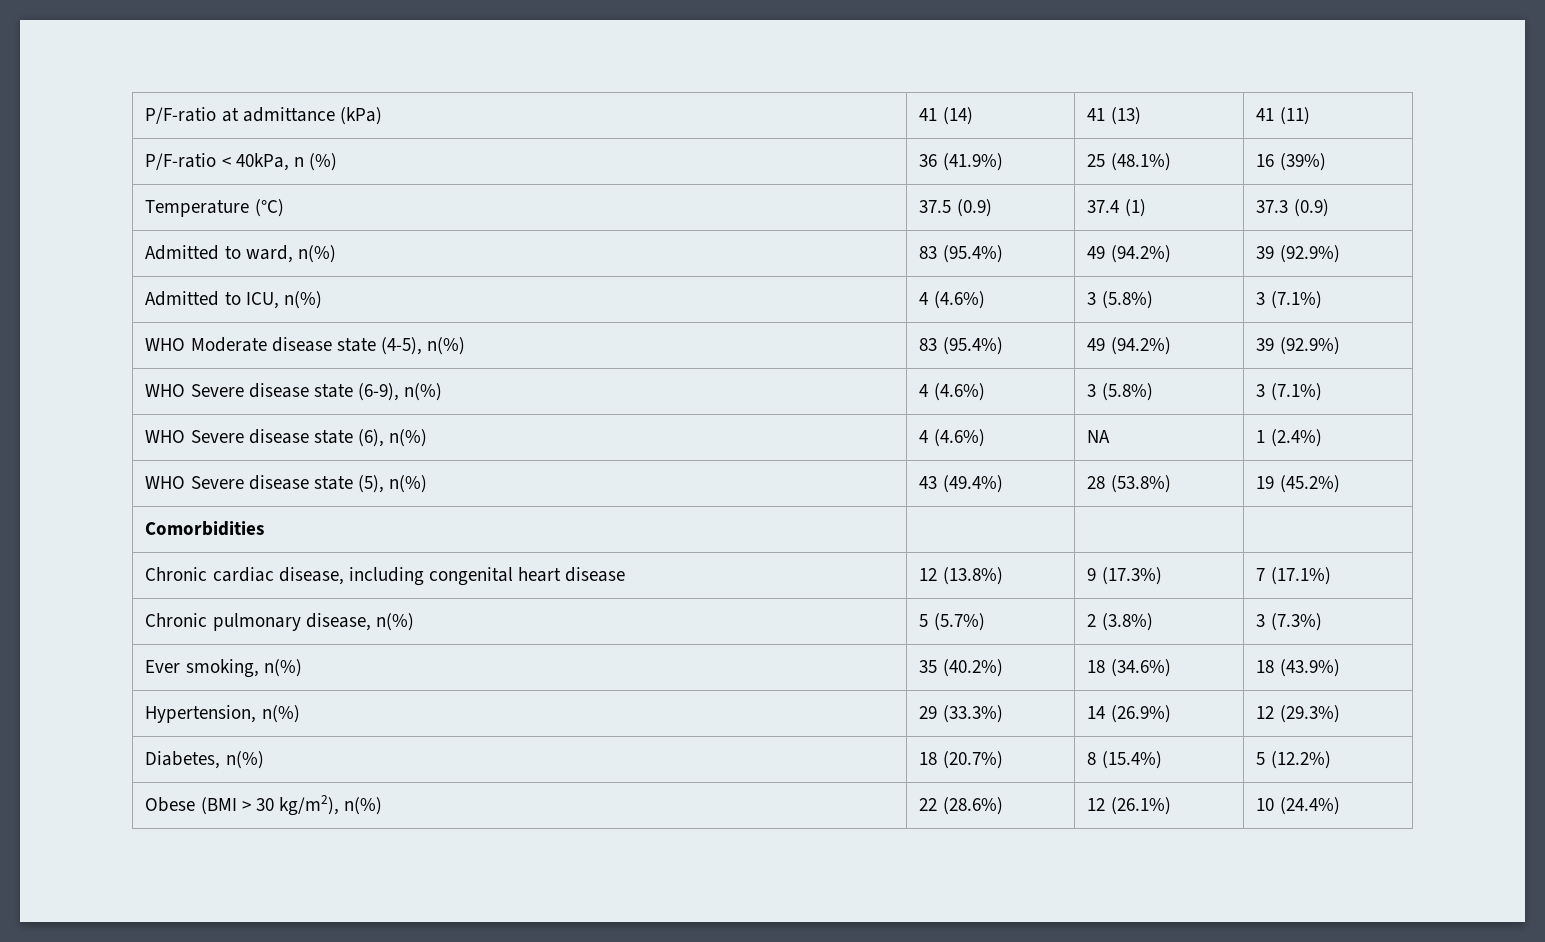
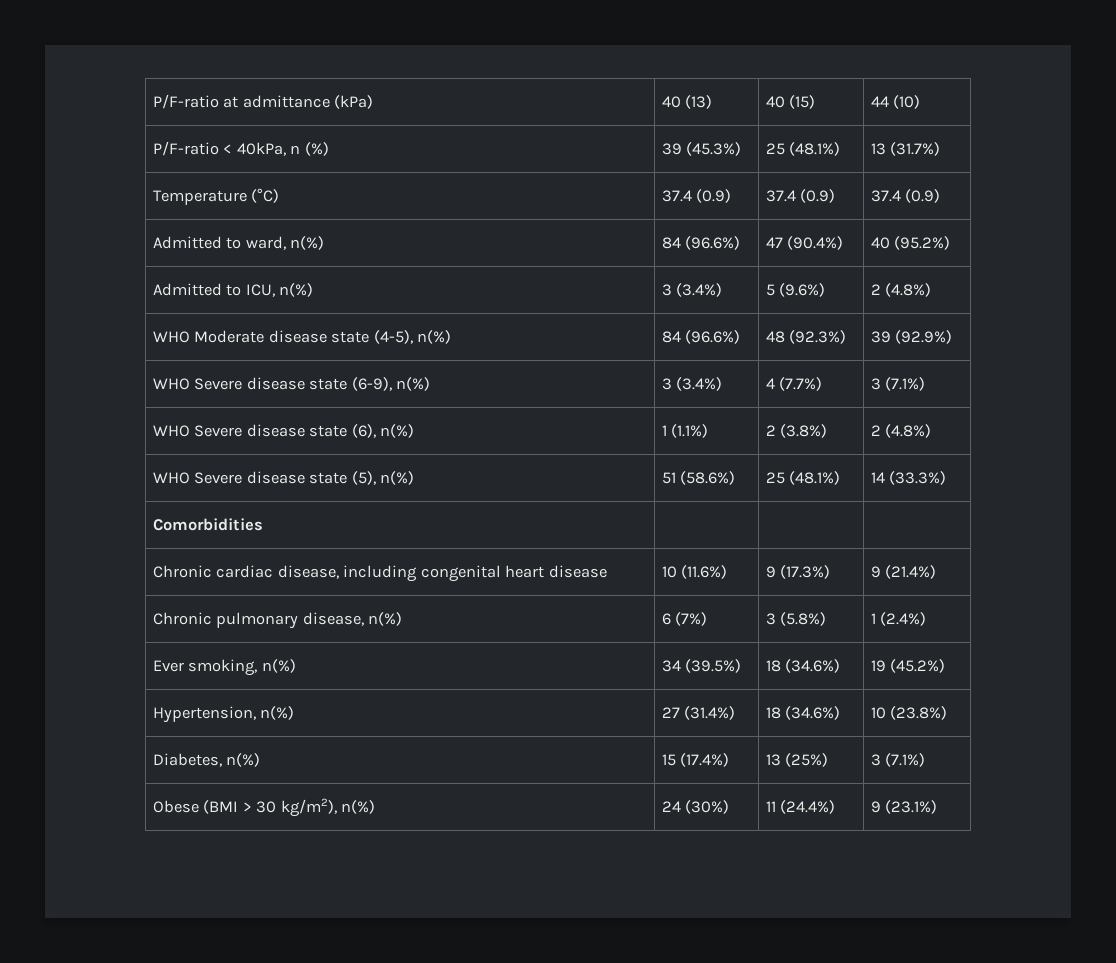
- P/F-ratio at admittance (kPa) | 41 (14) | 41 (13) | 41 (11)
+ P/F-ratio at admittance (kPa) | 40 (13) | 40 (15) | 44 (10)
- P/F-ratio < 40kPa, n (%) | 36 (41.9%) | 25 (48.1%) | 16 (39%)
+ P/F-ratio < 40kPa, n (%) | 39 (45.3%) | 25 (48.1%) | 13 (31.7%)
- Temperature (°C) | 37.5 (0.9) | 37.4 (1) | 37.3 (0.9)
+ Temperature (°C) | 37.4 (0.9) | 37.4 (0.9) | 37.4 (0.9)
- Admitted to ward, n(%) | 83 (95.4%) | 49 (94.2%) | 39 (92.9%)
- Admitted to ICU, n(%) | 4 (4.6%) | 3 (5.8%) | 3 (7.1%)
+ Admitted to ward, n(%) | 84 (96.6%) | 47 (90.4%) | 40 (95.2%)
+ Admitted to ICU, n(%) | 3 (3.4%) | 5 (9.6%) | 2 (4.8%)
- WHO Moderate disease state (4-5), n(%) | 83 (95.4%) | 49 (94.2%) | 39 (92.9%)
+ WHO Moderate disease state (4-5), n(%) | 84 (96.6%) | 48 (92.3%) | 39 (92.9%)
- WHO Severe disease state (6-9), n(%) | 4 (4.6%) | 3 (5.8%) | 3 (7.1%)
+ WHO Severe disease state (6-9), n(%) | 3 (3.4%) | 4 (7.7%) | 3 (7.1%)
- WHO Severe disease state (6), n(%) | 4 (4.6%) | NA | 1 (2.4%)
+ WHO Severe disease state (6), n(%) | 1 (1.1%) | 2 (3.8%) | 2 (4.8%)
- WHO Severe disease state (5), n(%) | 43 (49.4%) | 28 (53.8%) | 19 (45.2%)
+ WHO Severe disease state (5), n(%) | 51 (58.6%) | 25 (48.1%) | 14 (33.3%)
- Chronic cardiac disease, including congenital heart disease | 12 (13.8%) | 9 (17.3%) | 7 (17.1%)
+ Chronic cardiac disease, including congenital heart disease | 10 (11.6%) | 9 (17.3%) | 9 (21.4%)
- Chronic pulmonary disease, n(%) | 5 (5.7%) | 2 (3.8%) | 3 (7.3%)
+ Chronic pulmonary disease, n(%) | 6 (7%) | 3 (5.8%) | 1 (2.4%)
- Ever smoking, n(%) | 35 (40.2%) | 18 (34.6%) | 18 (43.9%)
+ Ever smoking, n(%) | 34 (39.5%) | 18 (34.6%) | 19 (45.2%)
- Hypertension, n(%) | 29 (33.3%) | 14 (26.9%) | 12 (29.3%)
- Diabetes, n(%) | 18 (20.7%) | 8 (15.4%) | 5 (12.2%)
+ Hypertension, n(%) | 27 (31.4%) | 18 (34.6%) | 10 (23.8%)
+ Diabetes, n(%) | 15 (17.4%) | 13 (25%) | 3 (7.1%)
- Obese (BMI > 30 kg/m2), n(%) | 22 (28.6%) | 12 (26.1%) | 10 (24.4%)
+ Obese (BMI > 30 kg/m2), n(%) | 24 (30%) | 11 (24.4%) | 9 (23.1%)

